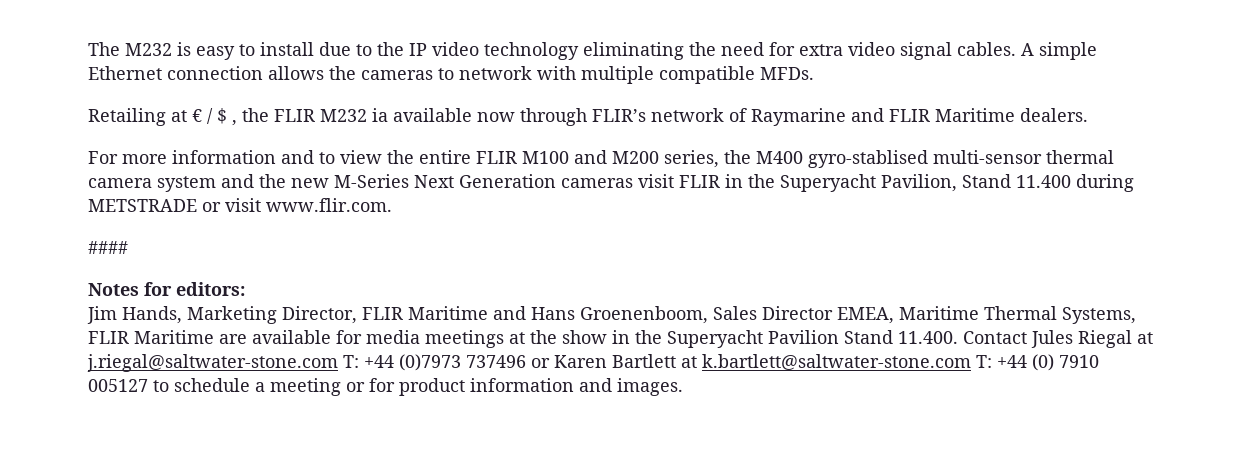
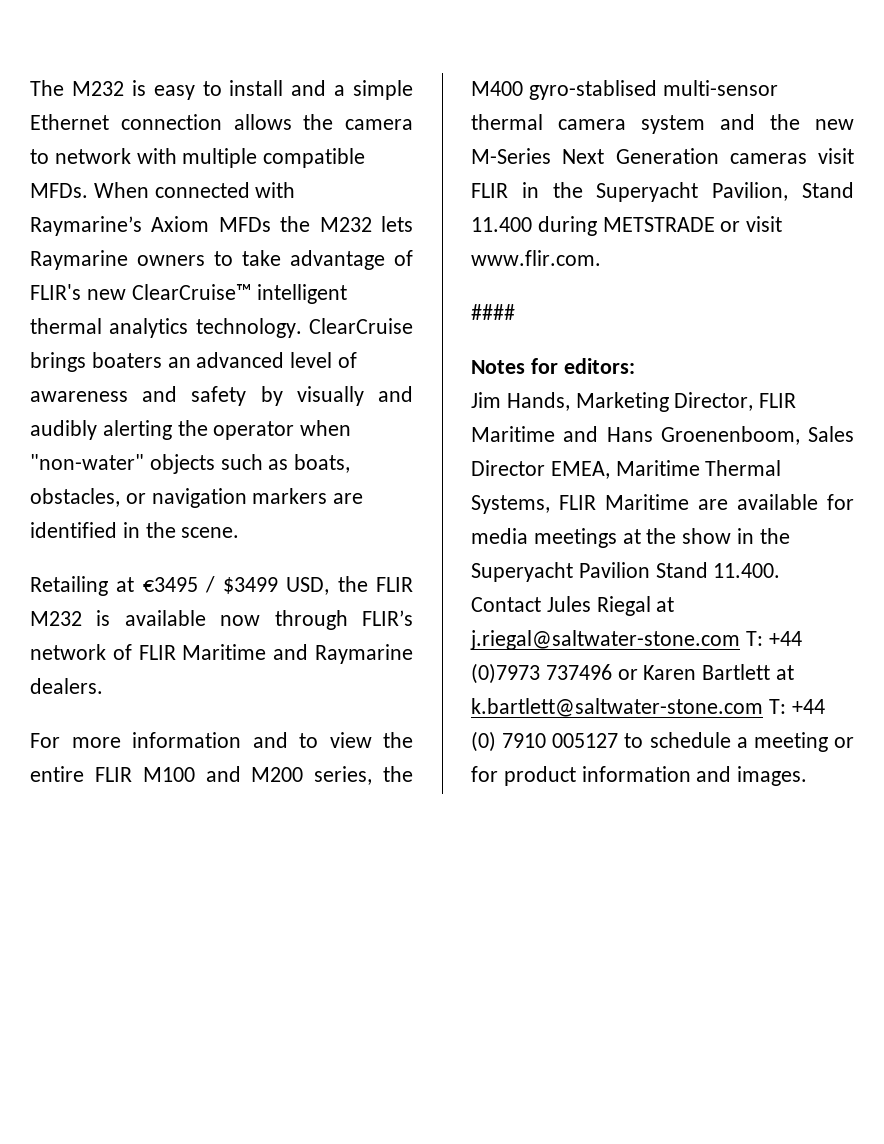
- The M232 is easy to install due to the IP video technology eliminating the need for extra video signal cables. A simple Ethernet connection allows the cameras to network with multiple compatible MFDs.
- Retailing at € / $ , the FLIR M232 ia available now through FLIR’s network of Raymarine and FLIR Maritime dealers.
+ The M232 is easy to install and a simple Ethernet connection allows the camera to network with multiple compatible MFDs. When connected with Raymarine’s Axiom MFDs the M232 lets Raymarine owners to take advantage of FLIR's new ClearCruise™ intelligent thermal analytics technology. ClearCruise brings boaters an advanced level of awareness and safety by visually and audibly alerting the operator when "non-water" objects such as boats, obstacles, or navigation markers are identified in the scene.
+ Retailing at €3495 / $3499 USD, the FLIR M232 is available now through FLIR’s network of FLIR Maritime and Raymarine dealers.

